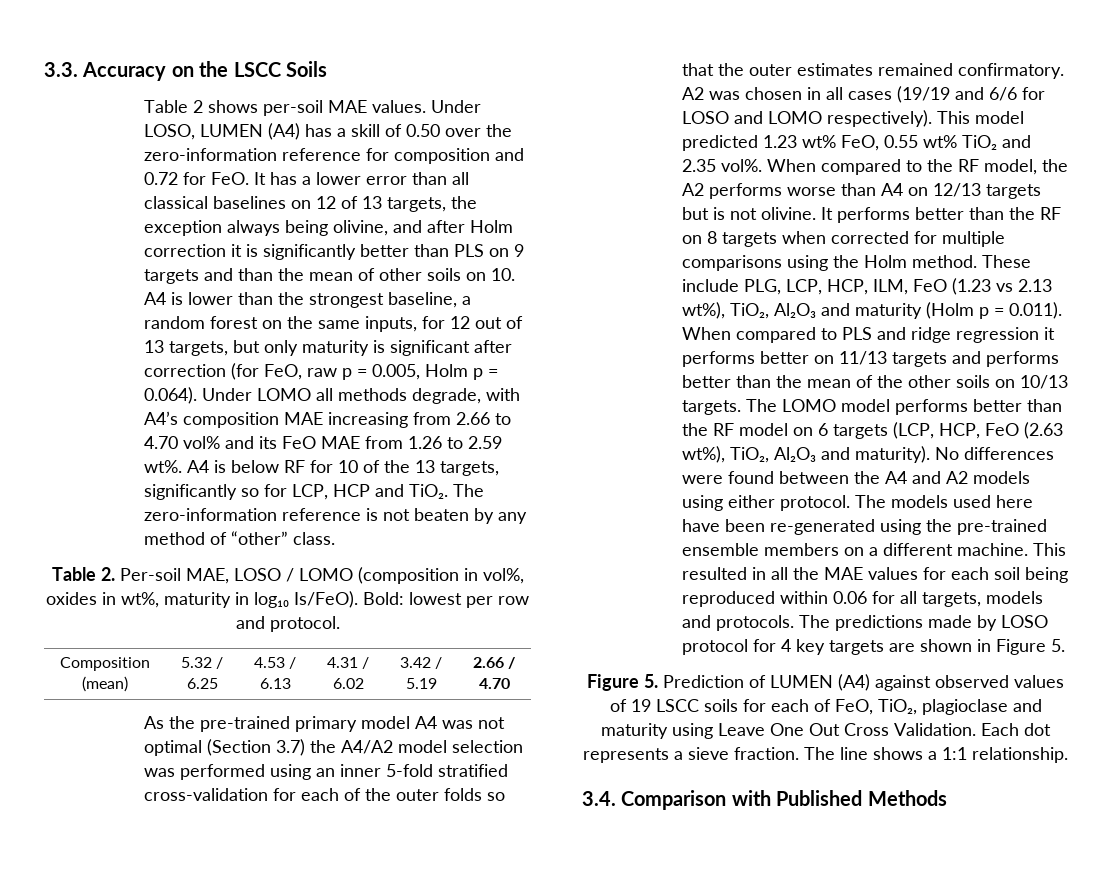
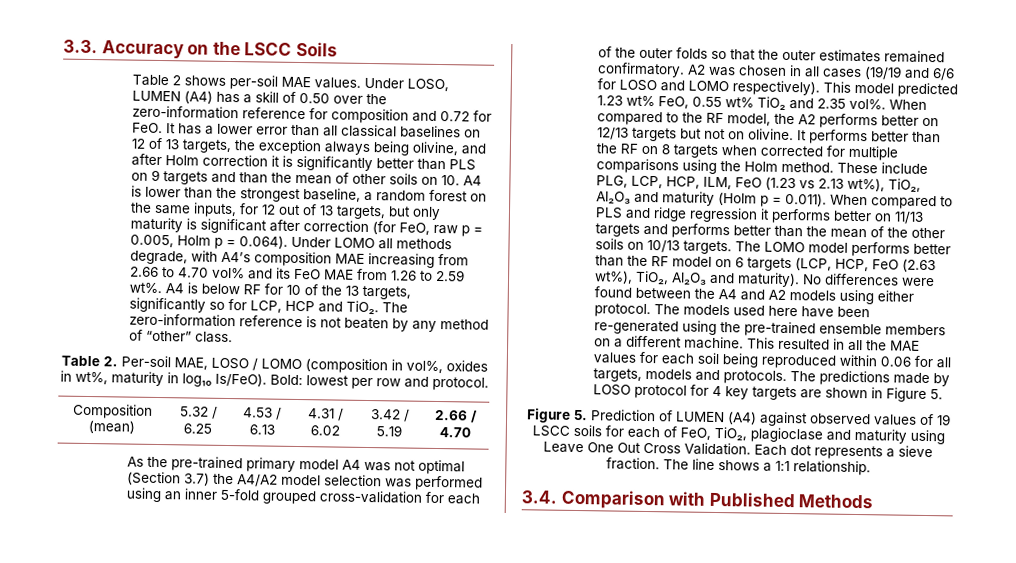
- As the pre-trained primary model A4 was not optimal (Section 3.7) the A4/A2 model selection was performed using an inner 5-fold stratified cross-validation for each of the outer folds so that the outer estimates remained confirmatory.
+ As the pre-trained primary model A4 was not optimal (Section 3.7) the A4/A2 model selection was performed using an inner 5-fold grouped cross-validation for each of the outer folds so that the outer estimates remained confirmatory.
- When compared to the RF model, the A2 performs worse than A4 on 12/13 targets but is not olivine.
+ When compared to the RF model, the A2 performs better on 12/13 targets but not on olivine.

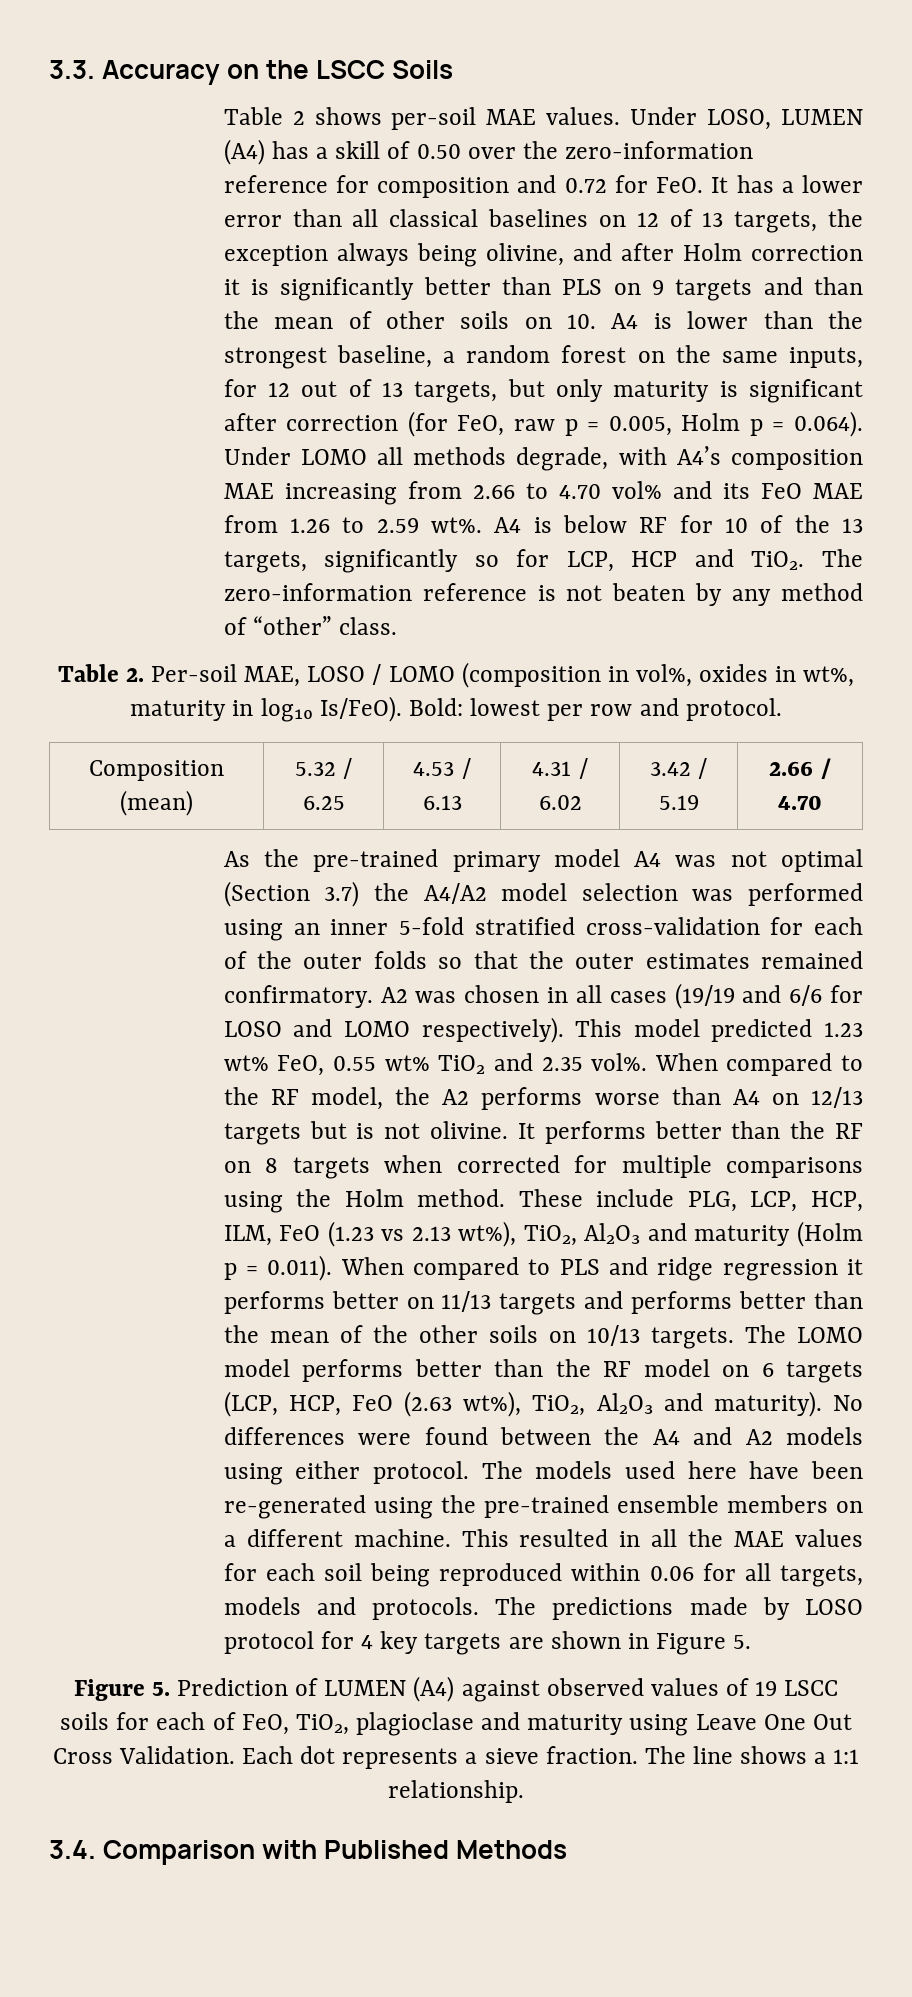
- As the pre-trained primary model A4 was not optimal (Section 3.7) the A4/A2 model selection was performed using an inner 5-fold grouped cross-validation for each of the outer folds so that the outer estimates remained confirmatory.
+ As the pre-trained primary model A4 was not optimal (Section 3.7) the A4/A2 model selection was performed using an inner 5-fold stratified cross-validation for each of the outer folds so that the outer estimates remained confirmatory.
- When compared to the RF model, the A2 performs better on 12/13 targets but not on olivine.
+ When compared to the RF model, the A2 performs worse than A4 on 12/13 targets but is not olivine.

